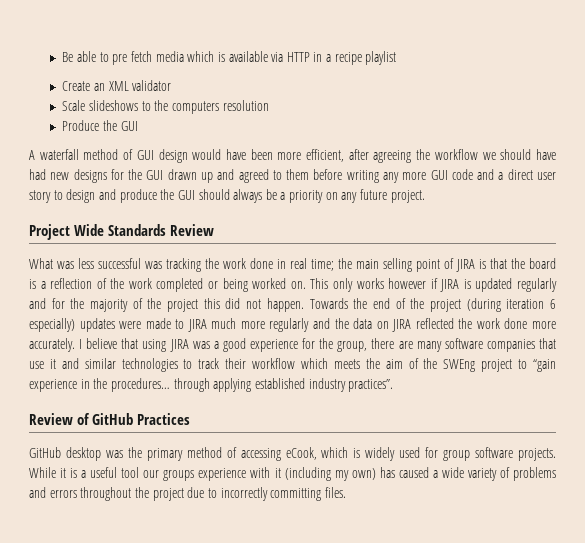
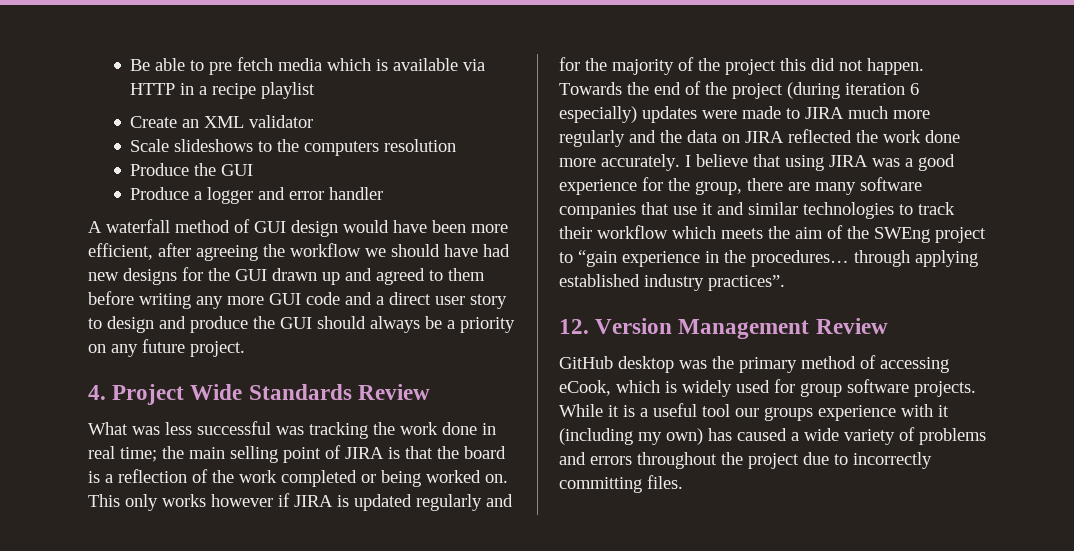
+ Produce a logger and error handler
- Project Wide Standards Review
+ 4. Project Wide Standards Review
- Review of GitHub Practices
+ 12. Version Management Review

